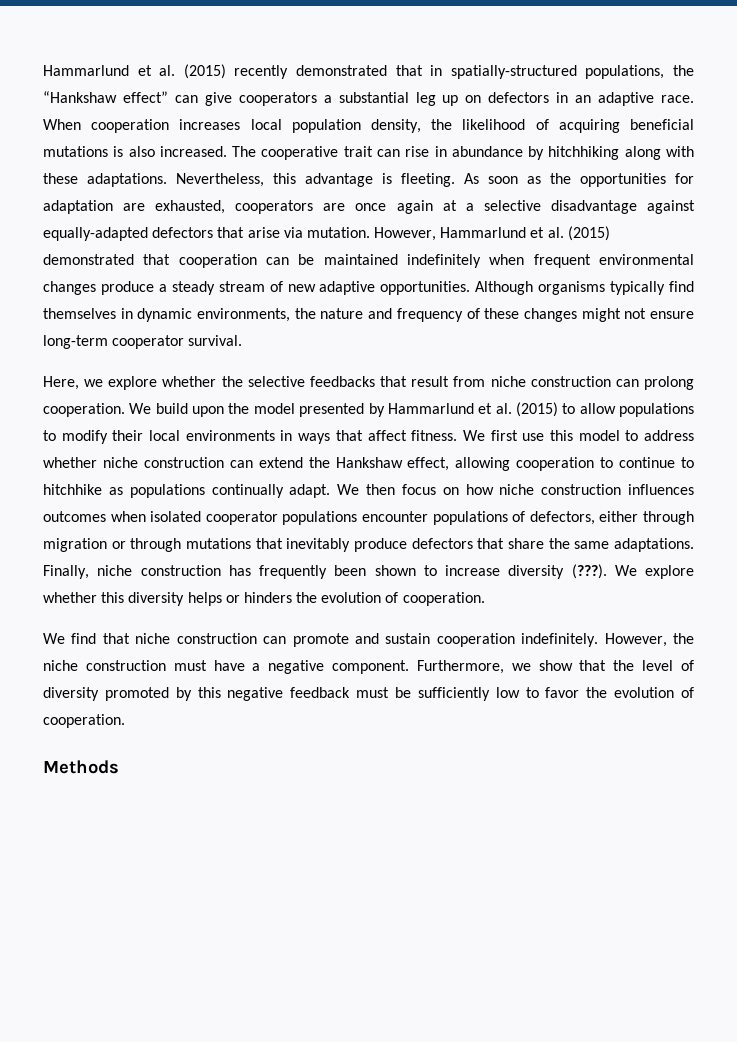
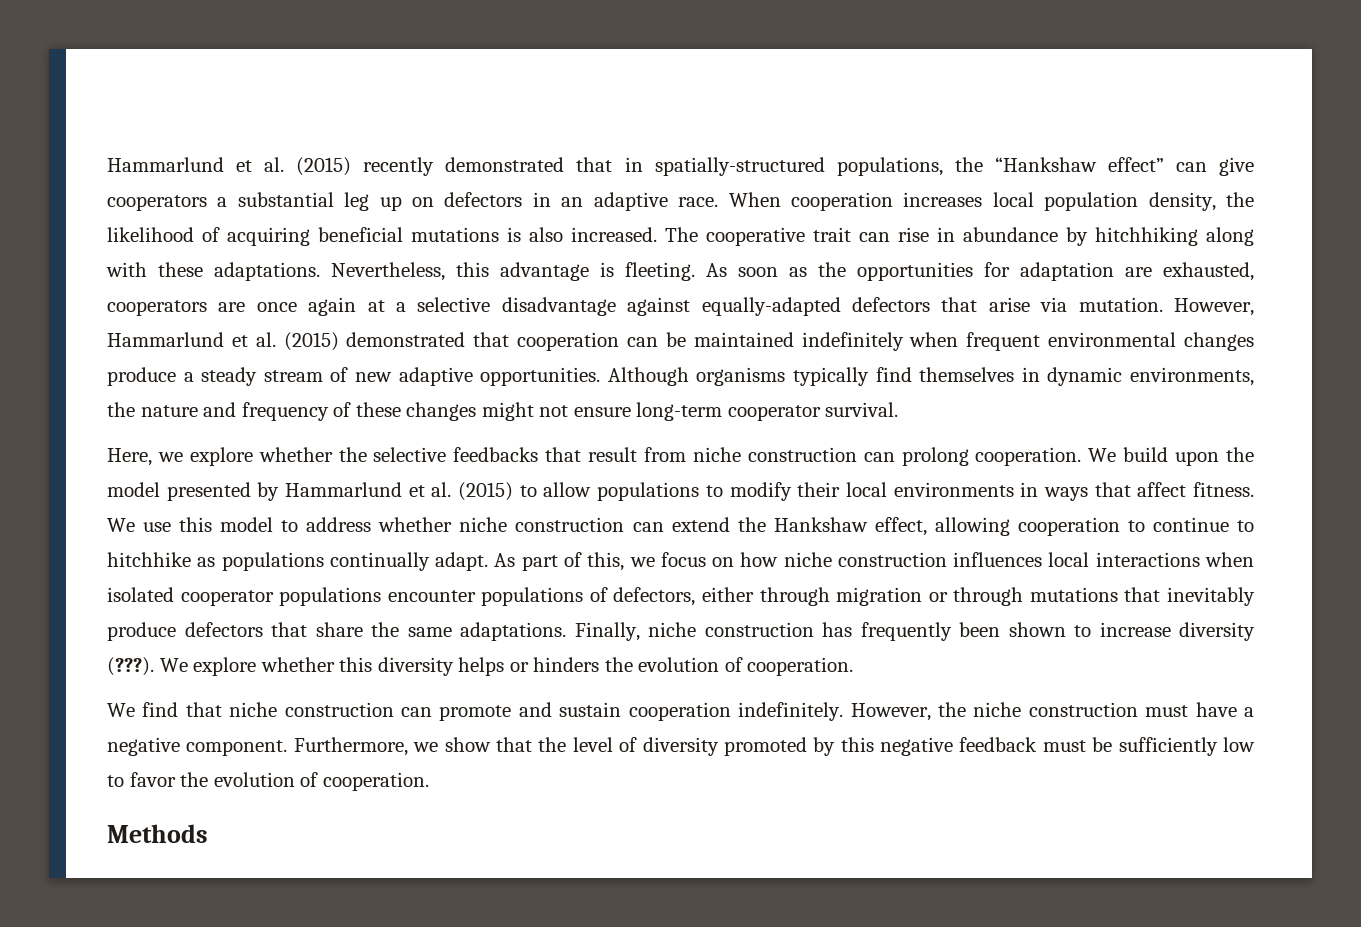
- We first use this model to address whether niche construction can extend the Hankshaw effect, allowing cooperation to continue to hitchhike as populations continually adapt.
+ We use this model to address whether niche construction can extend the Hankshaw effect, allowing cooperation to continue to hitchhike as populations continually adapt.
- We then focus on how niche construction influences outcomes when isolated cooperator populations encounter populations of defectors, either through migration or through mutations that inevitably produce defectors that share the same adaptations.
+ As part of this, we focus on how niche construction influences local interactions when isolated cooperator populations encounter populations of defectors, either through migration or through mutations that inevitably produce defectors that share the same adaptations.

